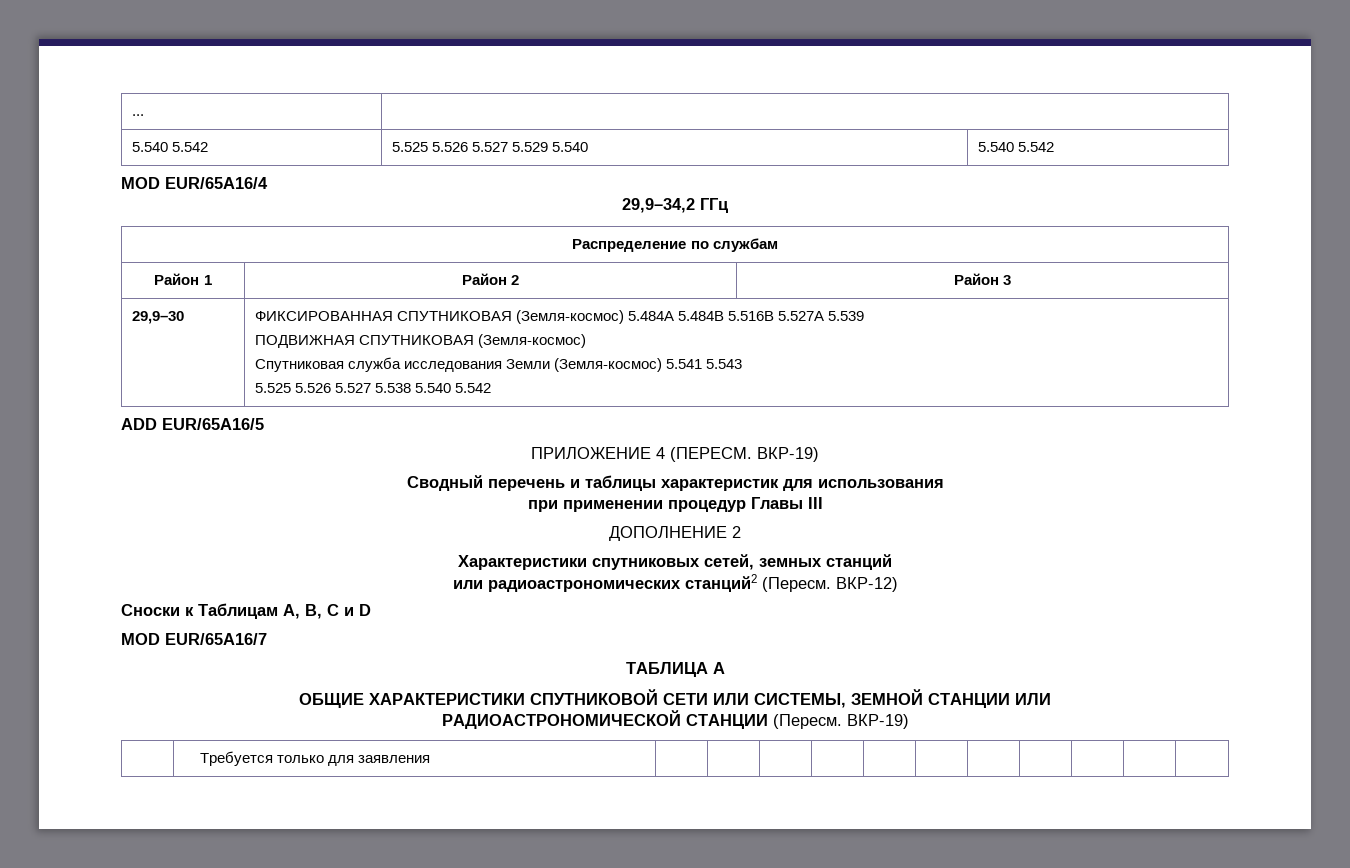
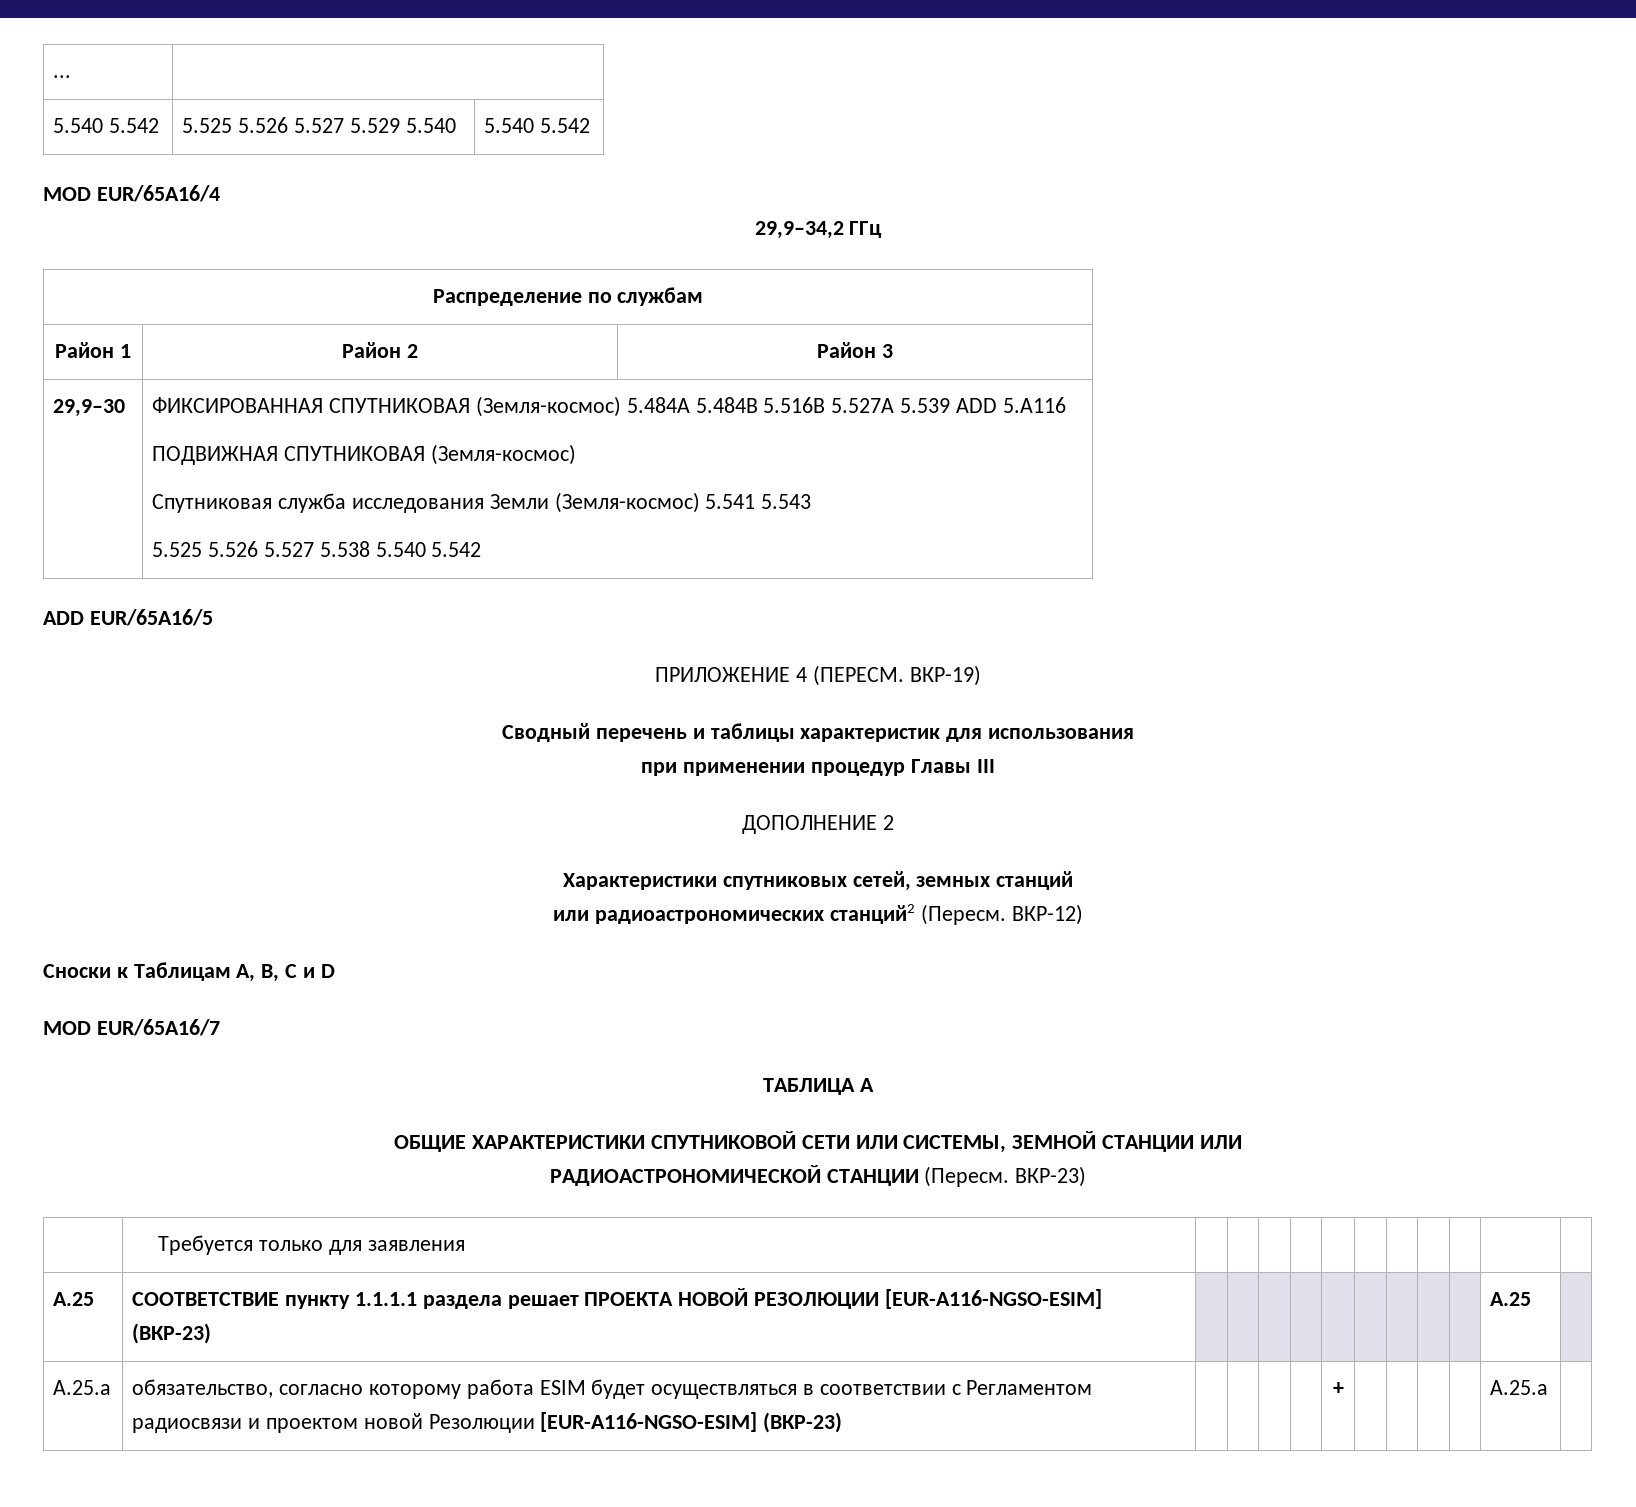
- 29,9–30 | ФИКСИРОВАННАЯ СПУТНИКОВАЯ (Земля-космос) 5.484A 5.484В 5.516В 5.527А 5.539
+ 29,9–30 | ФИКСИРОВАННАЯ СПУТНИКОВАЯ (Земля-космос) 5.484A 5.484В 5.516В 5.527А 5.539 ADD 5.A116
- РАДИОАСТРОНОМИЧЕСКОЙ СТАНЦИИ (Пересм. ВКР-19)
+ РАДИОАСТРОНОМИЧЕСКОЙ СТАНЦИИ (Пересм. ВКР-23)
+ A.25 | СООТВЕТСТВИЕ пункту 1.1.1.1 раздела решает ПРОЕКТА НОВОЙ РЕЗОЛЮЦИИ [EUR-A116-NGSO-ESIM] (ВКР-23) | | | | | | | | | | A.25 |
+ A.25.a | обязательство, согласно которому работа ESIM будет осуществляться в соответствии с Регламентом радиосвязи и проектом новой Резолюции [EUR-A116-NGSO-ESIM] (ВКР-23) | | | | | + | | | | | A.25.a |

